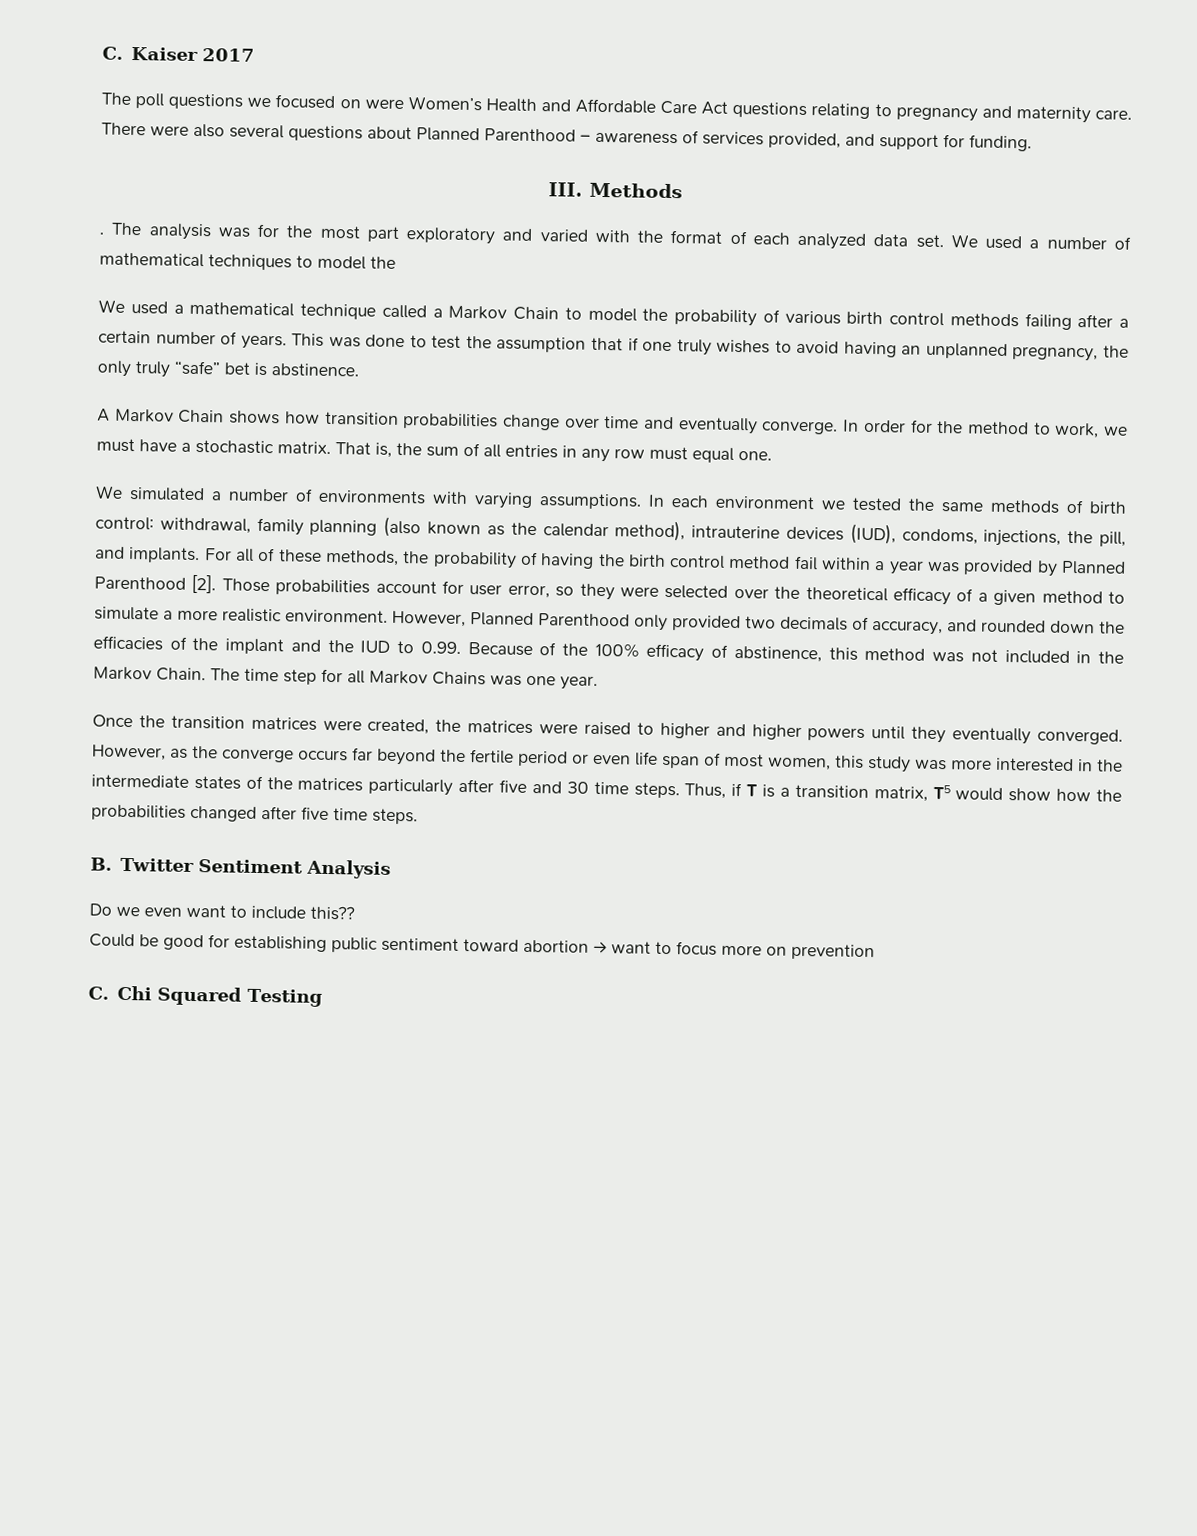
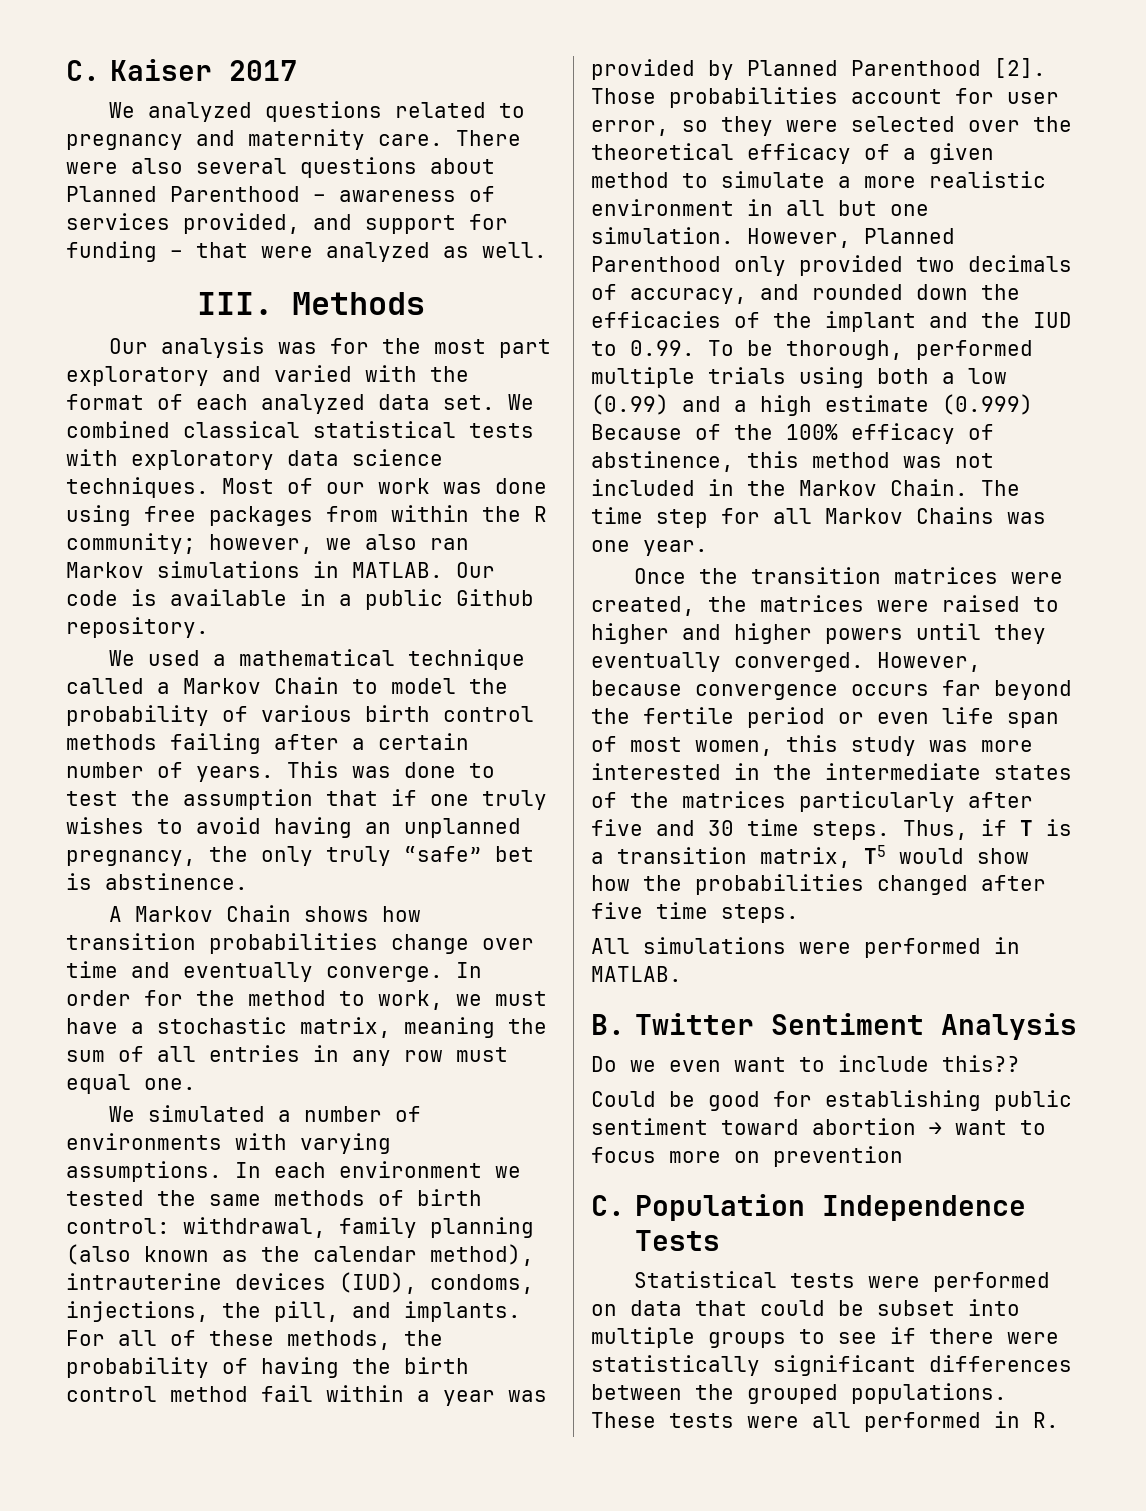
- The poll questions we focused on were Women’s Health and Affordable Care Act questions relating to pregnancy and maternity care.
+ We analyzed questions related to pregnancy and maternity care.
- There were also several questions about Planned Parenthood – awareness of services provided, and support for funding.
+ There were also several questions about Planned Parenthood – awareness of services provided, and support for funding – that were analyzed as well.
- . The analysis was for the most part exploratory and varied with the format of each analyzed data set.
+ Our analysis was for the most part exploratory and varied with the format of each analyzed data set.
- We used a number of mathematical techniques to model the
+ We combined classical statistical tests with exploratory data science techniques. Most of our work was done using free packages from within the R community; however, we also ran Markov simulations in MATLAB. Our code is available in a public Github repository.
- In order for the method to work, we must have a stochastic matrix. That is, the sum of all entries in any row must equal one.
+ In order for the method to work, we must have a stochastic matrix, meaning the sum of all entries in any row must equal one.
- Those probabilities account for user error, so they were selected over the theoretical efficacy of a given method to simulate a more realistic environment.
+ Those probabilities account for user error, so they were selected over the theoretical efficacy of a given method to simulate a more realistic environment in all but one simulation.
- However, Planned Parenthood only provided two decimals of accuracy, and rounded down the efficacies of the implant and the IUD to 0.99. Because of the 100% efficacy of abstinence, this method was not included in the Markov Chain.
+ However, Planned Parenthood only provided two decimals of accuracy, and rounded down the efficacies of the implant and the IUD to 0.99. To be thorough, performed multiple trials using both a low (0.99) and a high estimate (0.999) Because of the 100% efficacy of abstinence, this method was not included in the Markov Chain.
- However, as the converge occurs far beyond the fertile period or even life span of most women, this study was more interested in the intermediate states of the matrices particularly after five and 30 time steps.
+ However, because convergence occurs far beyond the fertile period or even life span of most women, this study was more interested in the intermediate states of the matrices particularly after five and 30 time steps.
+ All simulations were performed in MATLAB.
- C. Chi Squared Testing
+ C. Population Independence Tests
+ Statistical tests were performed on data that could be subset into multiple groups to see if there were statistically significant differences between the grouped populations. These tests were all performed in R.

